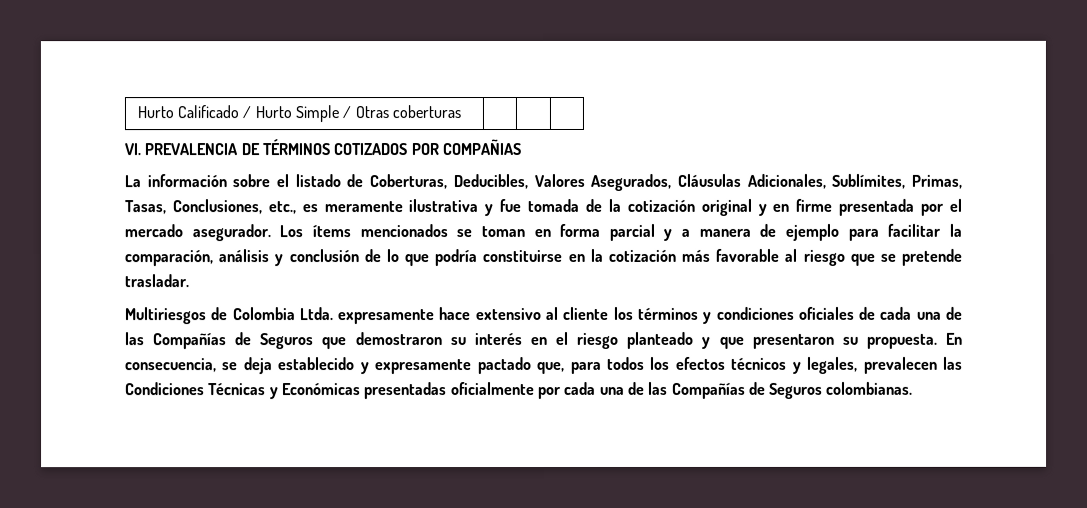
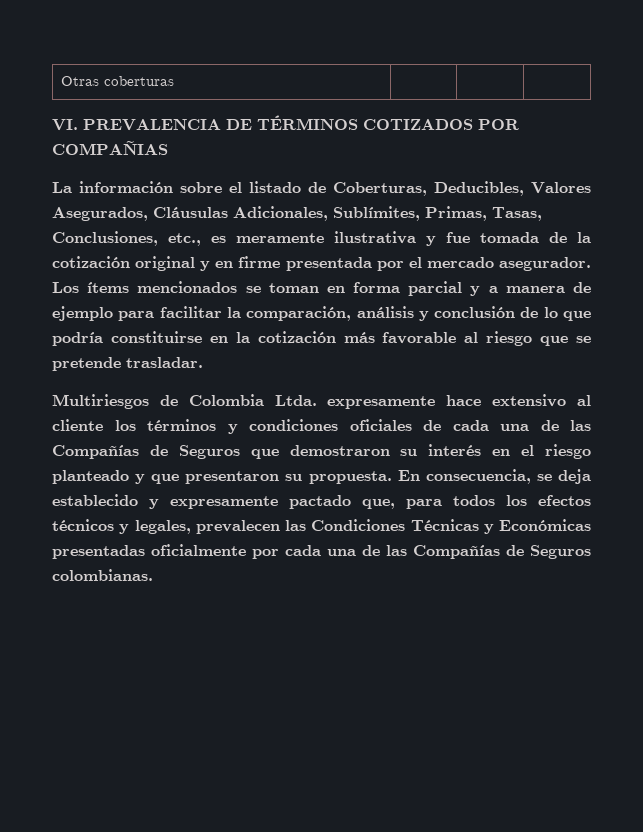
- Hurto Calificado / Hurto Simple / Otras coberturas | | |
+ Otras coberturas | | |

